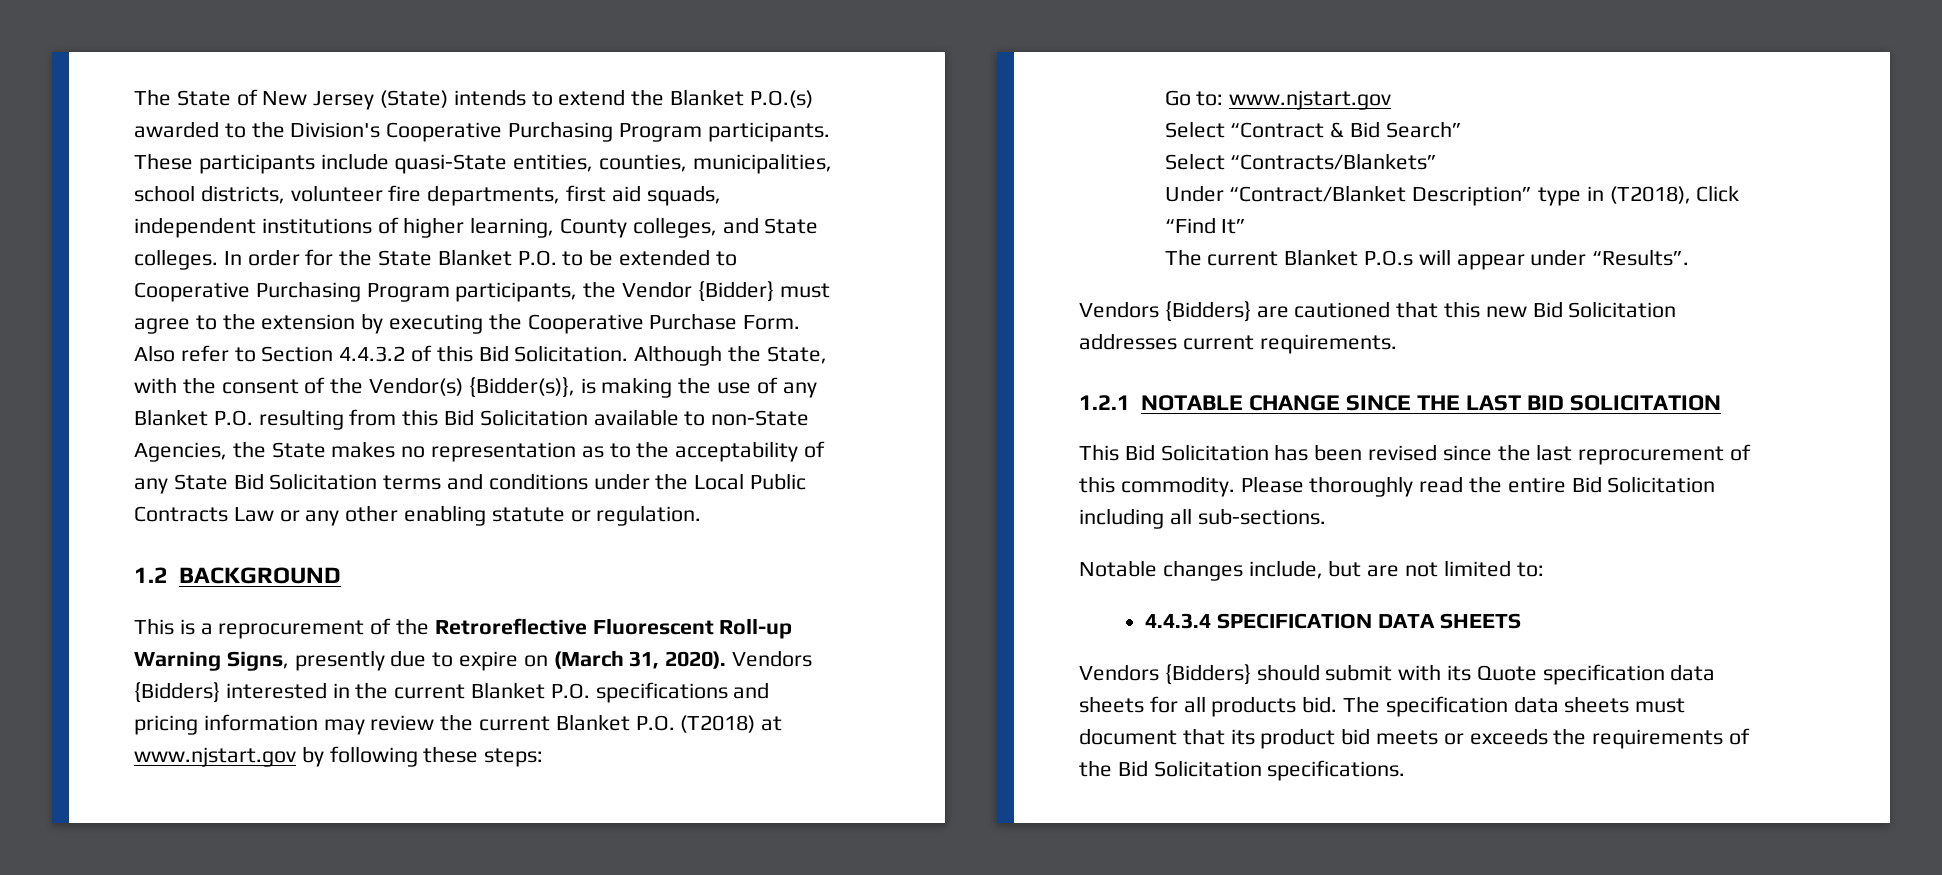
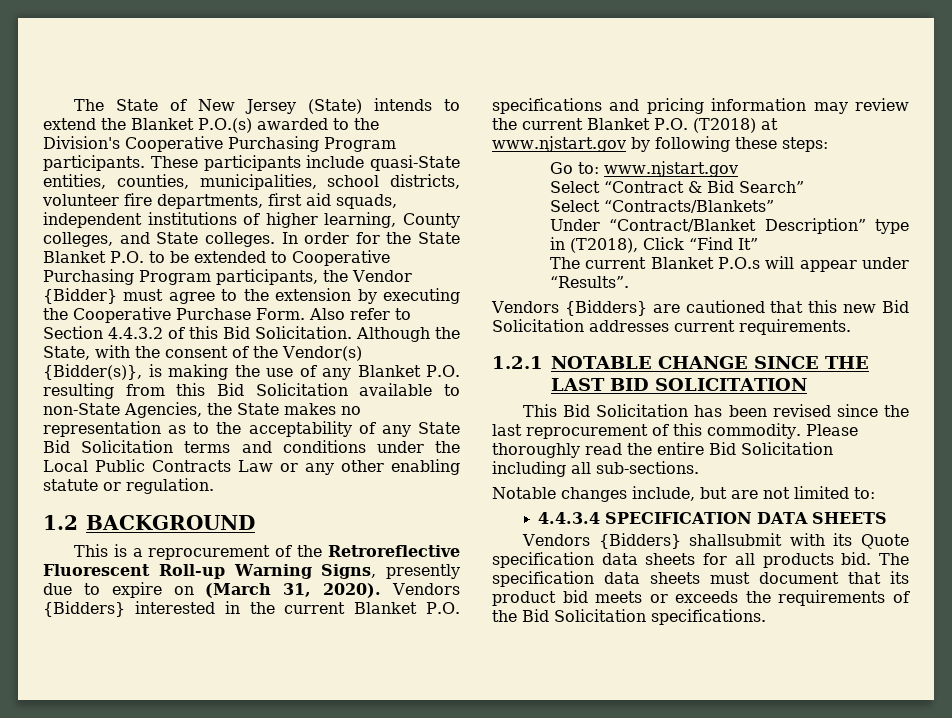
- Vendors {Bidders} should submit with its Quote specification data sheets for all products bid.
+ Vendors {Bidders} shallsubmit with its Quote specification data sheets for all products bid.

